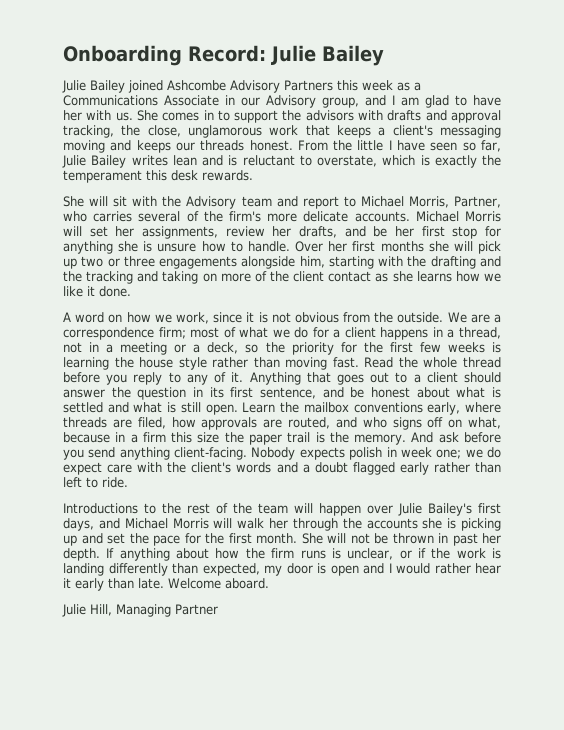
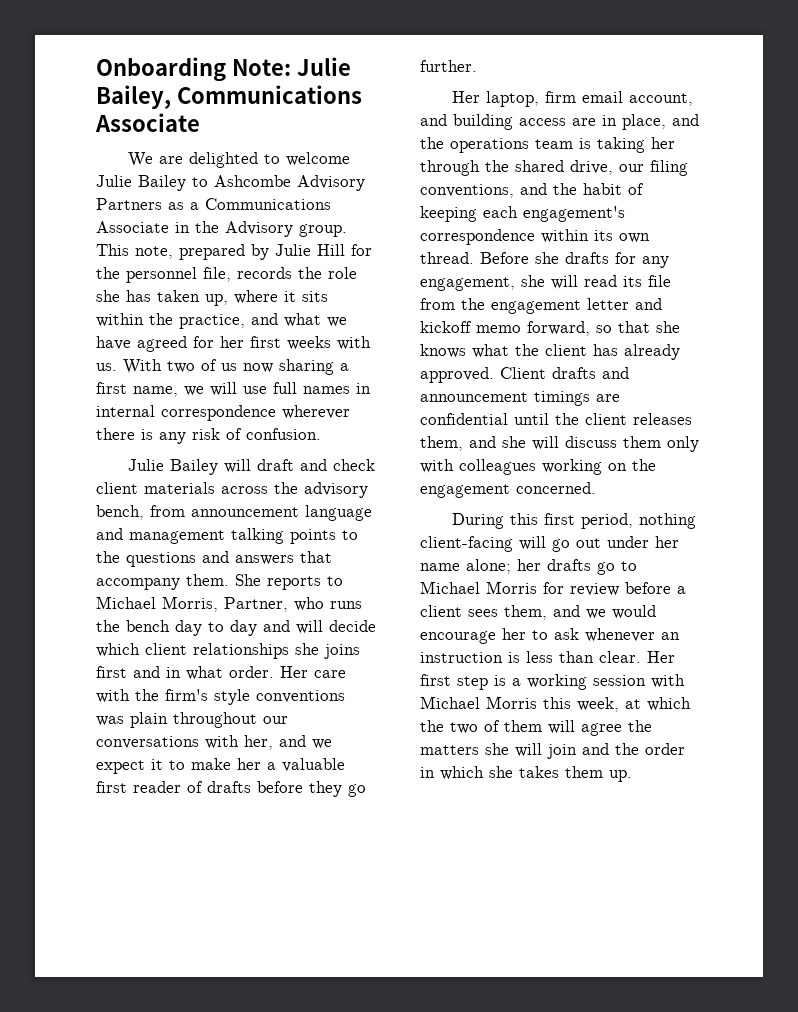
- Onboarding Record: Julie Bailey
- Julie Bailey joined Ashcombe Advisory Partners this week as a Communications Associate in our Advisory group, and I am glad to have her with us. She comes in to support the advisors with drafts and approval tracking, the close, unglamorous work that keeps a client's messaging moving and keeps our threads honest. From the little I have seen so far, Julie Bailey writes lean and is reluctant to overstate, which is exactly the temperament this desk rewards.
- She will sit with the Advisory team and report to Michael Morris, Partner, who carries several of the firm's more delicate accounts. Michael Morris will set her assignments, review her drafts, and be her first stop for anything she is unsure how to handle. Over her first months she will pick up two or three engagements alongside him, starting with the drafting and the tracking and taking on more of the client contact as she learns how we like it done.
- A word on how we work, since it is not obvious from the outside. We are a correspondence firm; most of what we do for a client happens in a thread, not in a meeting or a deck, so the priority for the first few weeks is learning the house style rather than moving fast. Read the whole thread before you reply to any of it. Anything that goes out to a client should answer the question in its first sentence, and be honest about what is settled and what is still open. Learn the mailbox conventions early, where threads are filed, how approvals are routed, and who signs off on what, because in a firm this size the paper trail is the memory. And ask before you send anything client-facing. Nobody expects polish in week one; we do expect care with the client's words and a doubt flagged early rather than left to ride.
- Introductions to the rest of the team will happen over Julie Bailey's first days, and Michael Morris will walk her through the accounts she is picking up and set the pace for the first month. She will not be thrown in past her depth. If anything about how the firm runs is unclear, or if the work is landing differently than expected, my door is open and I would rather hear it early than late. Welcome aboard.
- Julie Hill, Managing Partner
+ Onboarding Note: Julie Bailey, Communications Associate
+ We are delighted to welcome Julie Bailey to Ashcombe Advisory Partners as a Communications Associate in the Advisory group. This note, prepared by Julie Hill for the personnel file, records the role she has taken up, where it sits within the practice, and what we have agreed for her first weeks with us. With two of us now sharing a first name, we will use full names in internal correspondence wherever there is any risk of confusion.
+ Julie Bailey will draft and check client materials across the advisory bench, from announcement language and management talking points to the questions and answers that accompany them. She reports to Michael Morris, Partner, who runs the bench day to day and will decide which client relationships she joins first and in what order. Her care with the firm's style conventions was plain throughout our conversations with her, and we expect it to make her a valuable first reader of drafts before they go further.
+ Her laptop, firm email account, and building access are in place, and the operations team is taking her through the shared drive, our filing conventions, and the habit of keeping each engagement's correspondence within its own thread. Before she drafts for any engagement, she will read its file from the engagement letter and kickoff memo forward, so that she knows what the client has already approved. Client drafts and announcement timings are confidential until the client releases them, and she will discuss them only with colleagues working on the engagement concerned.
+ During this first period, nothing client-facing will go out under her name alone; her drafts go to Michael Morris for review before a client sees them, and we would encourage her to ask whenever an instruction is less than clear. Her first step is a working session with Michael Morris this week, at which the two of them will agree the matters she will join and the order in which she takes them up.

